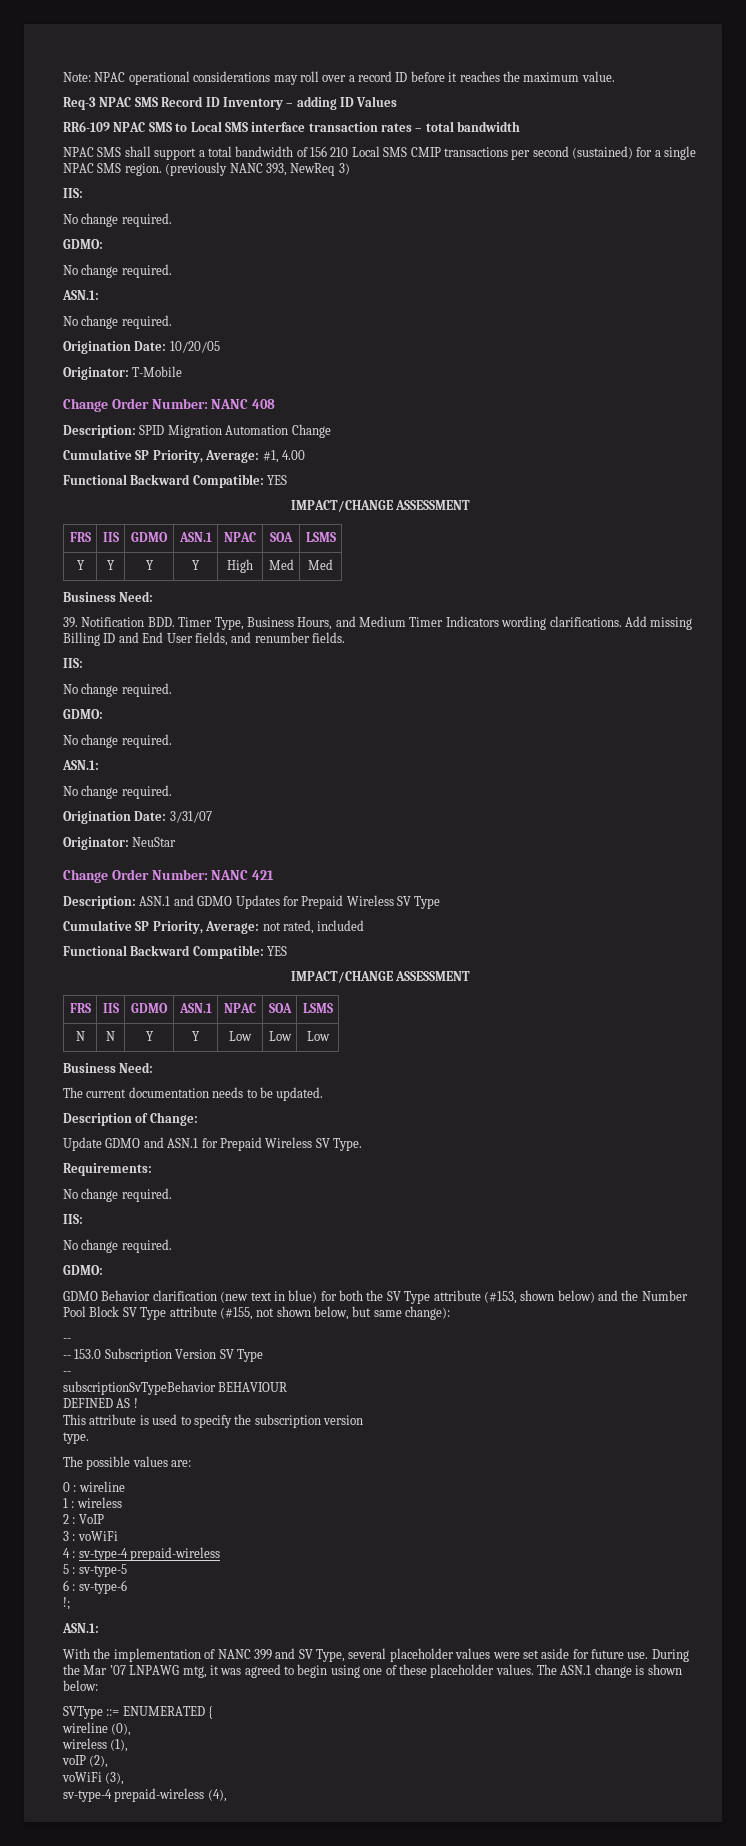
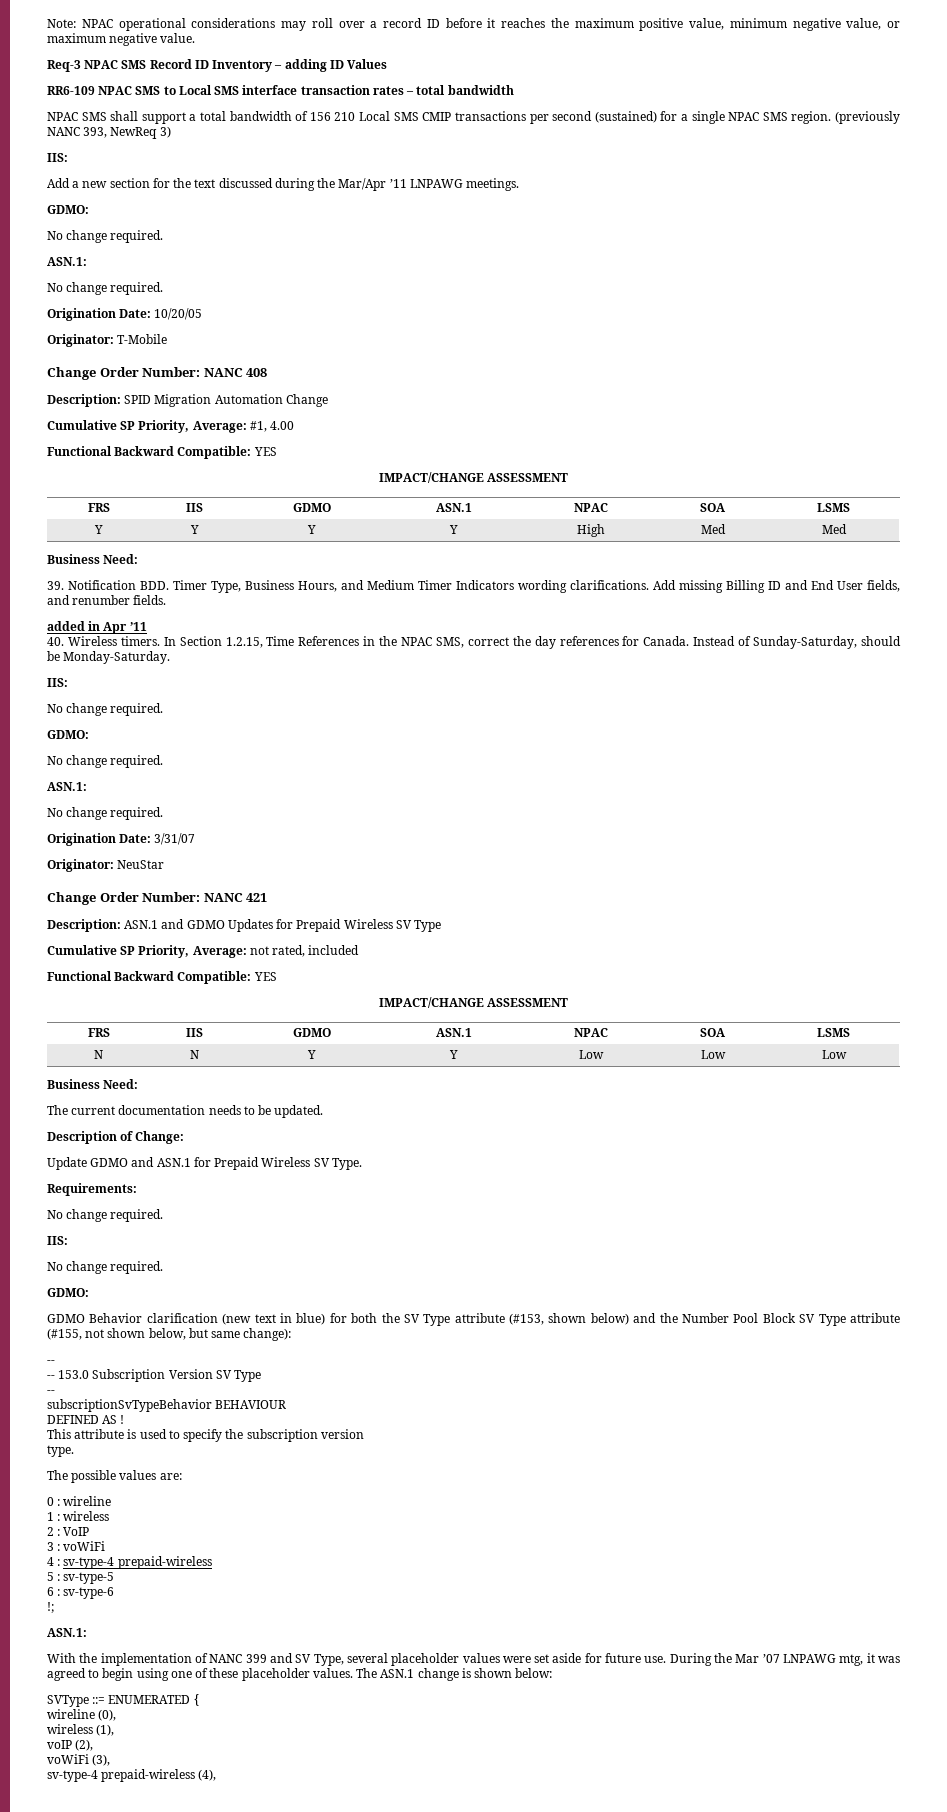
- Note: NPAC operational considerations may roll over a record ID before it reaches the maximum value.
+ Note: NPAC operational considerations may roll over a record ID before it reaches the maximum positive value, minimum negative value, or maximum negative value.
  (previously NANC 393, NewReq 3)
  IIS:
- No change required.
+ Add a new section for the text discussed during the Mar/Apr ’11 LNPAWG meetings.
+ added in Apr ’11
+ 40. Wireless timers. In Section 1.2.15, Time References in the NPAC SMS, correct the day references for Canada. Instead of Sunday-Saturday, should be Monday-Saturday.

